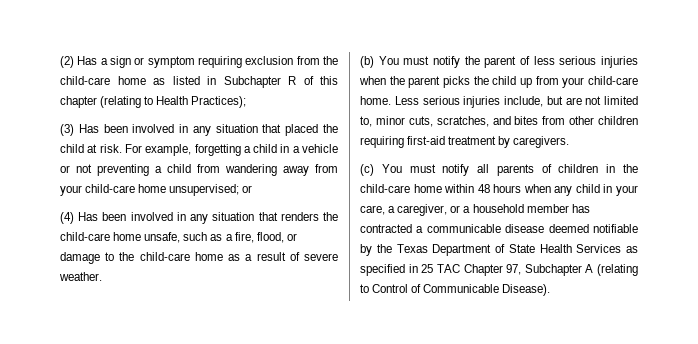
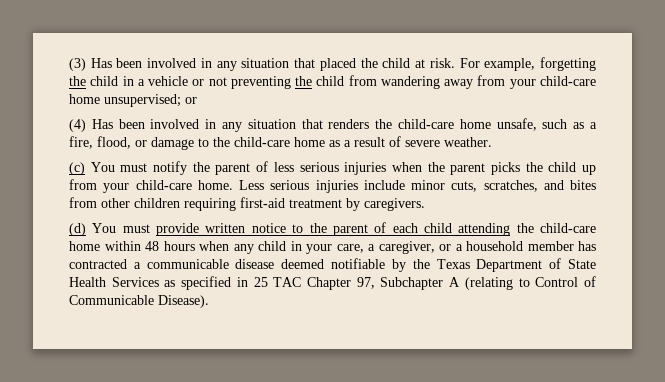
- (2) Has a sign or symptom requiring exclusion from the child-care home as listed in Subchapter R of this chapter (relating to Health Practices);
- For example, forgetting a child in a vehicle or not preventing a child from wandering away from your child-care home unsupervised; or
+ For example, forgetting the child in a vehicle or not preventing the child from wandering away from your child-care home unsupervised; or
- (b) You must notify the parent of less serious injuries when the parent picks the child up from your child-care home.
+ (c) You must notify the parent of less serious injuries when the parent picks the child up from your child-care home.
- Less serious injuries include, but are not limited to, minor cuts, scratches, and bites from other children requiring first-aid treatment by caregivers.
+ Less serious injuries include minor cuts, scratches, and bites from other children requiring first-aid treatment by caregivers.
- (c) You must notify all parents of children in the child-care home within 48 hours when any child in your care, a caregiver, or a household member has contracted a communicable disease deemed notifiable by the Texas Department of State Health Services as specified in 25 TAC Chapter 97, Subchapter A (relating to Control of Communicable Disease).
+ (d) You must provide written notice to the parent of each child attending the child-care home within 48 hours when any child in your care, a caregiver, or a household member has contracted a communicable disease deemed notifiable by the Texas Department of State Health Services as specified in 25 TAC Chapter 97, Subchapter A (relating to Control of Communicable Disease).

